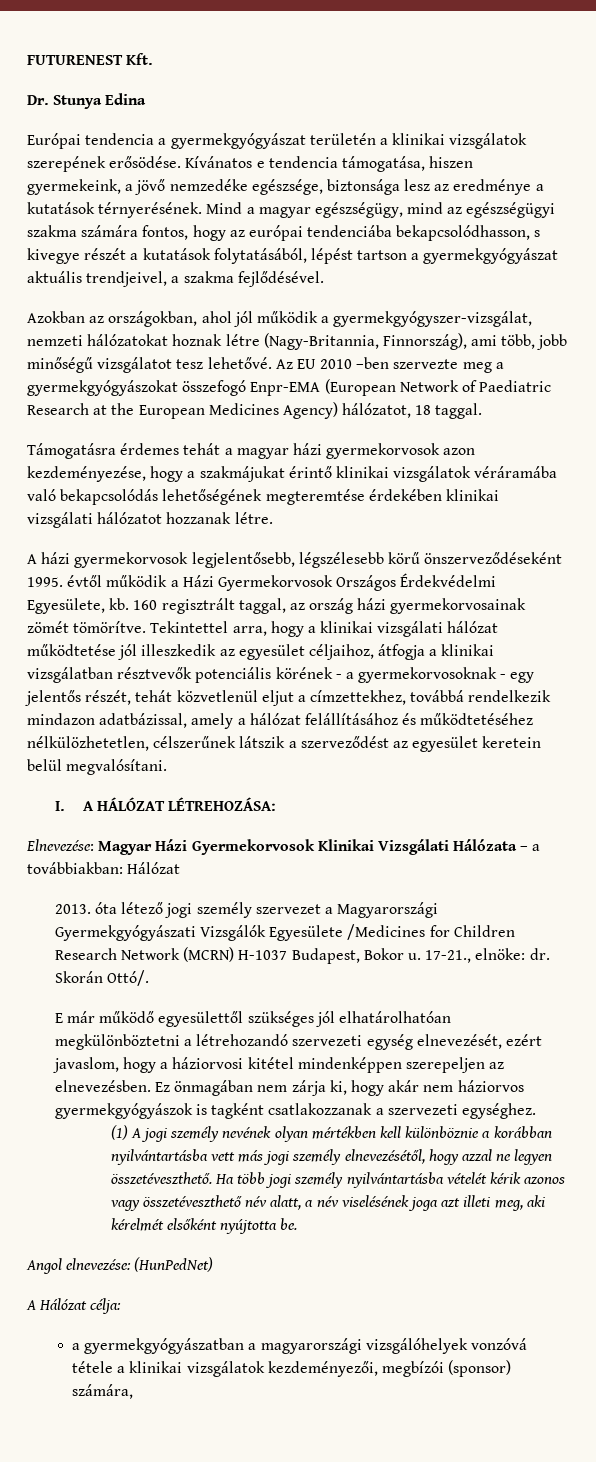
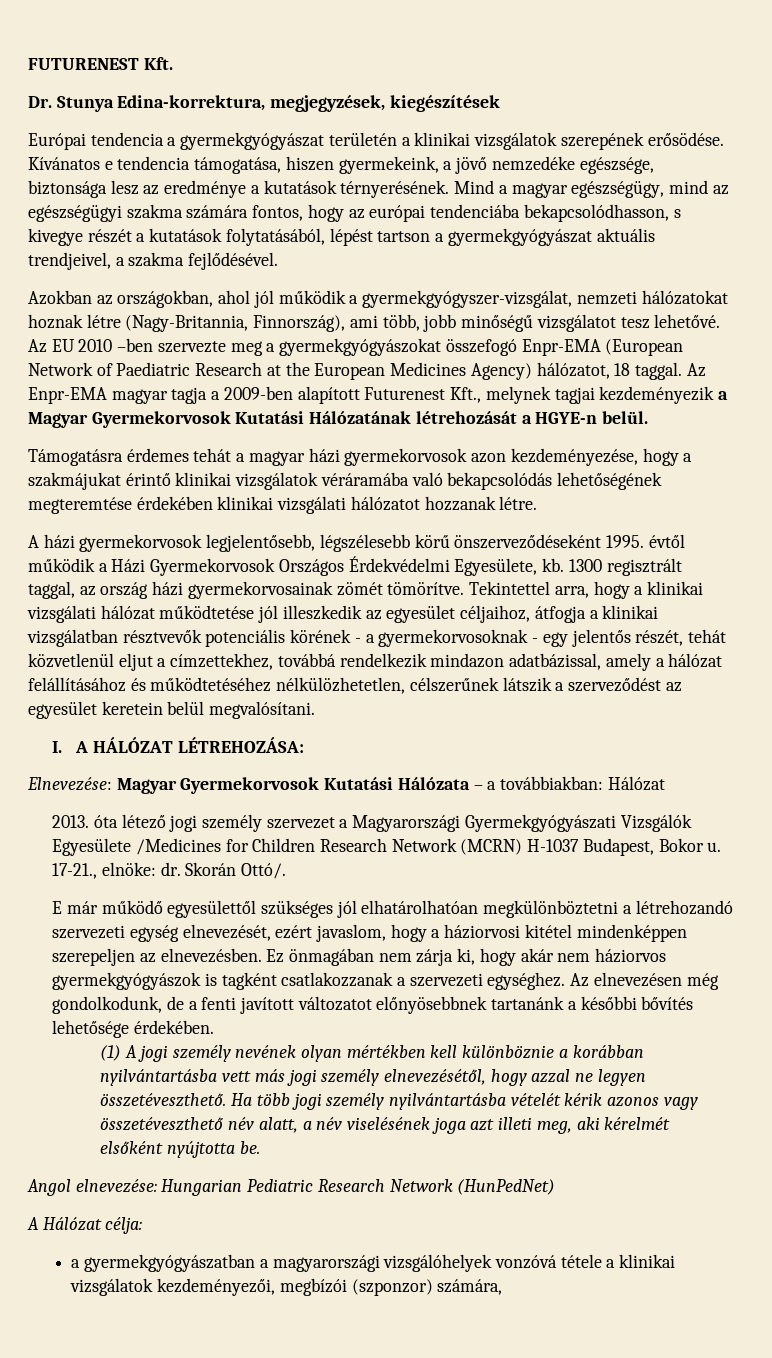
- Dr. Stunya Edina
+ Dr. Stunya Edina-korrektura, megjegyzések, kiegészítések
+ Az Enpr-EMA magyar tagja a 2009-ben alapított Futurenest Kft., melynek tagjai kezdeményezik a Magyar Gyermekorvosok Kutatási Hálózatának létrehozását a HGYE-n belül.
- 160 regisztrált taggal, az ország házi gyermekorvosainak zömét tömörítve.
+ 1300 regisztrált taggal, az ország házi gyermekorvosainak zömét tömörítve.
- Elnevezése: Magyar Házi Gyermekorvosok Klinikai Vizsgálati Hálózata – a továbbiakban: Hálózat
+ Elnevezése: Magyar Gyermekorvosok Kutatási Hálózata – a továbbiakban: Hálózat
+ Az elnevezésen még gondolkodunk, de a fenti javított változatot előnyösebbnek tartanánk a későbbi bővítés lehetősége érdekében.
- Angol elnevezése: (HunPedNet)
+ Angol elnevezése: Hungarian Pediatric Research Network (HunPedNet)
- a gyermekgyógyászatban a magyarországi vizsgálóhelyek vonzóvá tétele a klinikai vizsgálatok kezdeményezői, megbízói (sponsor) számára,
+ a gyermekgyógyászatban a magyarországi vizsgálóhelyek vonzóvá tétele a klinikai vizsgálatok kezdeményezői, megbízói (szponzor) számára,

